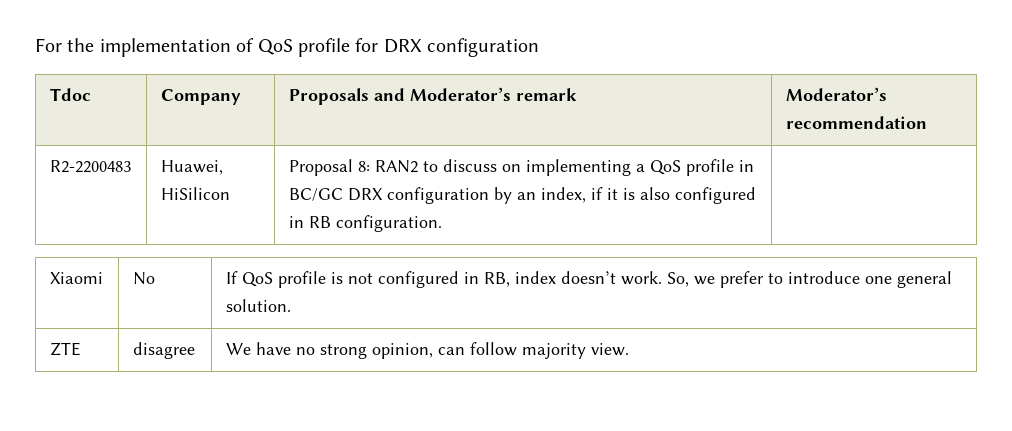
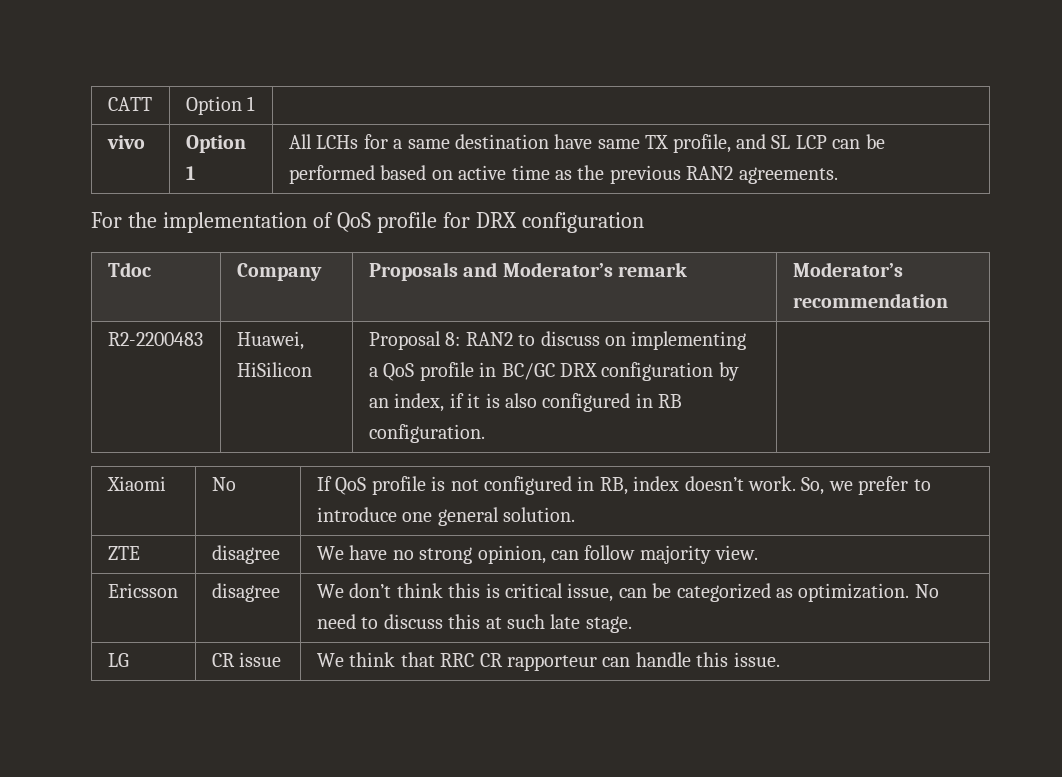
+ CATT | Option 1 |
+ vivo | Option 1 | All LCHs for a same destination have same TX profile, and SL LCP can be performed based on active time as the previous RAN2 agreements.
+ Ericsson | disagree | We don’t think this is critical issue, can be categorized as optimization. No need to discuss this at such late stage.
+ LG | CR issue | We think that RRC CR rapporteur can handle this issue.

